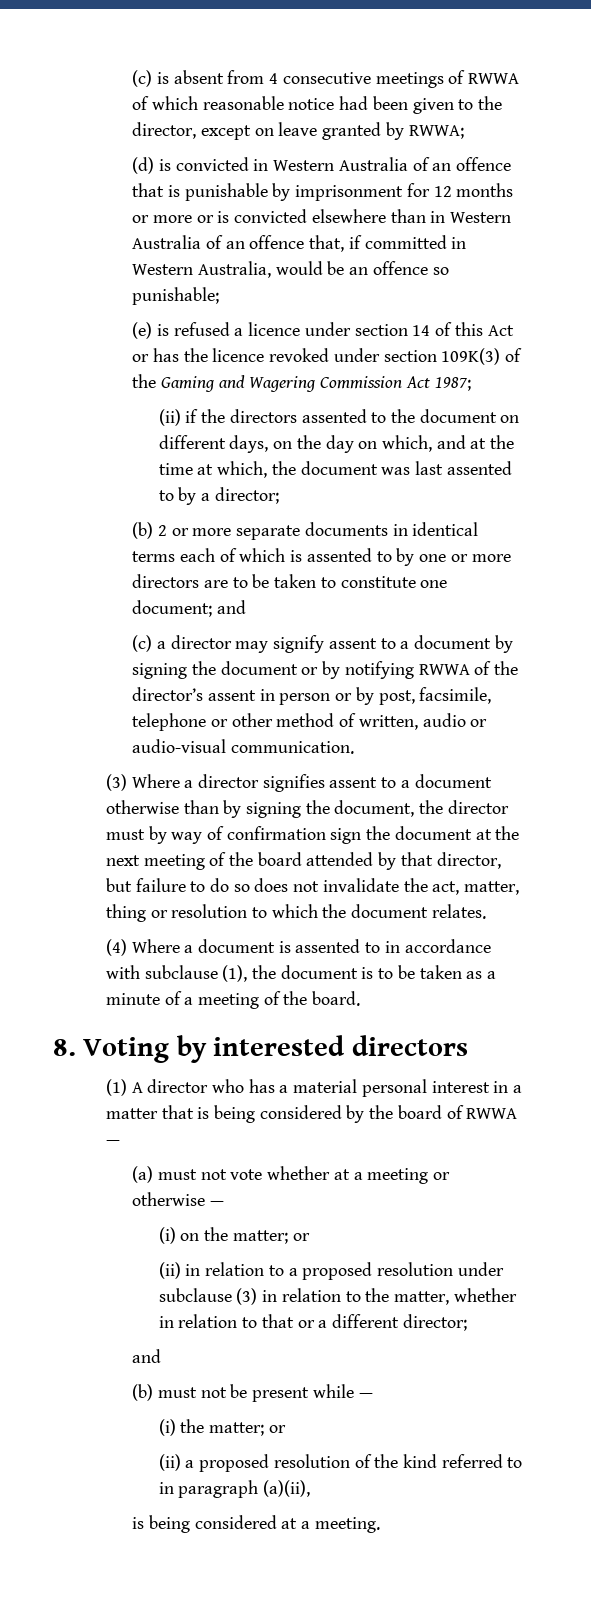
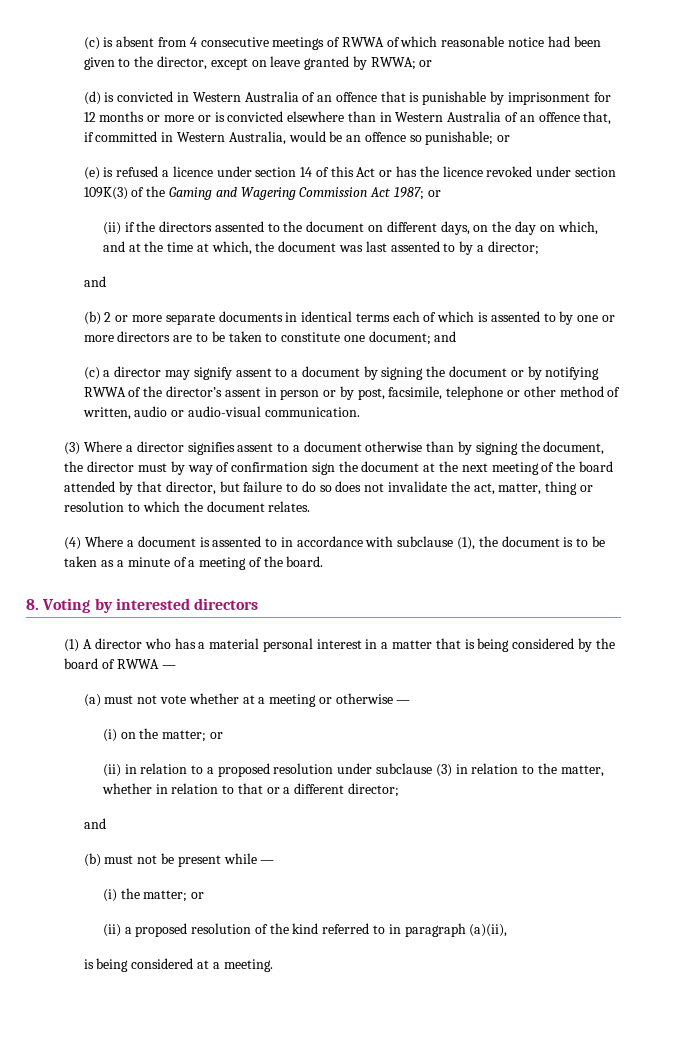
- (c) is absent from 4 consecutive meetings of RWWA of which reasonable notice had been given to the director, except on leave granted by RWWA;
+ (c) is absent from 4 consecutive meetings of RWWA of which reasonable notice had been given to the director, except on leave granted by RWWA; or
- (d) is convicted in Western Australia of an offence that is punishable by imprisonment for 12 months or more or is convicted elsewhere than in Western Australia of an offence that, if committed in Western Australia, would be an offence so punishable;
+ (d) is convicted in Western Australia of an offence that is punishable by imprisonment for 12 months or more or is convicted elsewhere than in Western Australia of an offence that, if committed in Western Australia, would be an offence so punishable; or
- (e) is refused a licence under section 14 of this Act or has the licence revoked under section 109K(3) of the Gaming and Wagering Commission Act 1987;
+ (e) is refused a licence under section 14 of this Act or has the licence revoked under section 109K(3) of the Gaming and Wagering Commission Act 1987; or
  (ii) if the directors assented to the document on different days, on the day on which, and at the time at which, the document was last assented to by a director;
+ and

